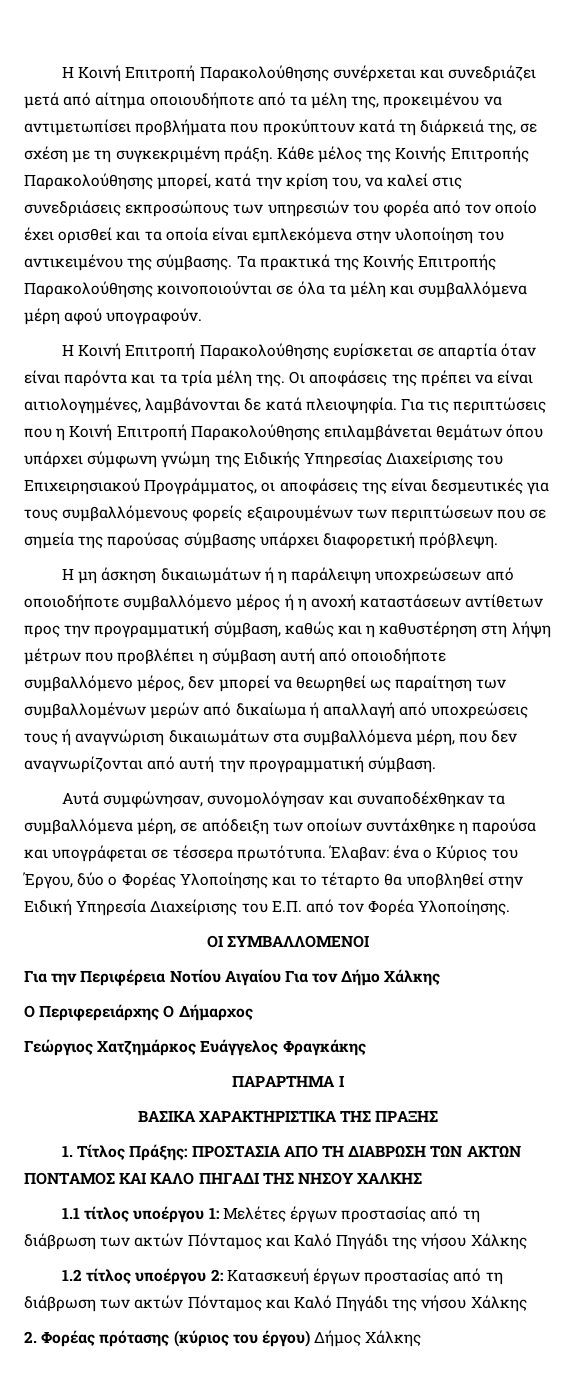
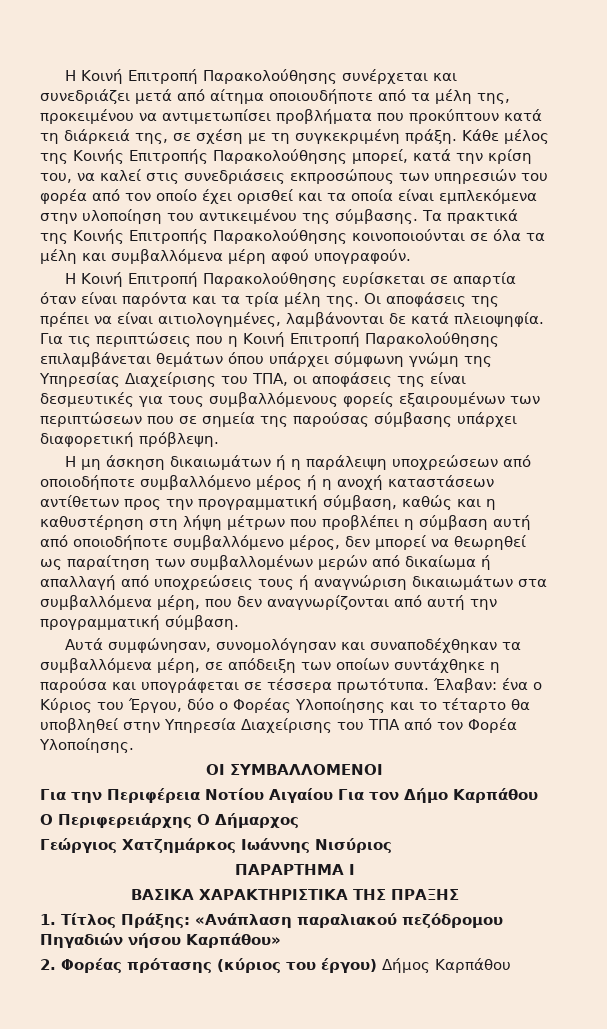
- Για τις περιπτώσεις που η Κοινή Επιτροπή Παρακολούθησης επιλαμβάνεται θεμάτων όπου υπάρχει σύμφωνη γνώμη της Ειδικής Υπηρεσίας Διαχείρισης του Επιχειρησιακού Προγράμματος, οι αποφάσεις της είναι δεσμευτικές για τους συμβαλλόμενους φορείς εξαιρουμένων των περιπτώσεων που σε σημεία της παρούσας σύμβασης υπάρχει διαφορετική πρόβλεψη.
+ Για τις περιπτώσεις που η Κοινή Επιτροπή Παρακολούθησης επιλαμβάνεται θεμάτων όπου υπάρχει σύμφωνη γνώμη της Υπηρεσίας Διαχείρισης του ΤΠΑ, οι αποφάσεις της είναι δεσμευτικές για τους συμβαλλόμενους φορείς εξαιρουμένων των περιπτώσεων που σε σημεία της παρούσας σύμβασης υπάρχει διαφορετική πρόβλεψη.
- Έλαβαν: ένα ο Κύριος του Έργου, δύο ο Φορέας Υλοποίησης και το τέταρτο θα υποβληθεί στην Ειδική Υπηρεσία Διαχείρισης του Ε.Π. από τον Φορέα Υλοποίησης.
+ Έλαβαν: ένα ο Κύριος του Έργου, δύο ο Φορέας Υλοποίησης και το τέταρτο θα υποβληθεί στην Υπηρεσία Διαχείρισης του ΤΠΑ από τον Φορέα Υλοποίησης.
- Για την Περιφέρεια Νοτίου Αιγαίου Για τον Δήμο Χάλκης
+ Για την Περιφέρεια Νοτίου Αιγαίου Για τον Δήμο Καρπάθου
- Γεώργιος Χατζημάρκος Ευάγγελος Φραγκάκης
+ Γεώργιος Χατζημάρκος Ιωάννης Νισύριος
- 1. Τίτλος Πράξης: ΠΡΟΣΤΑΣΙΑ ΑΠΟ ΤΗ ΔΙΑΒΡΩΣΗ ΤΩΝ ΑΚΤΩΝ ΠΟΝΤΑΜΟΣ ΚΑΙ ΚΑΛΟ ΠΗΓΑΔΙ ΤΗΣ ΝΗΣΟΥ ΧΑΛΚΗΣ
- 1.1 τίτλος υποέργου 1: Μελέτες έργων προστασίας από τη διάβρωση των ακτών Πόνταμος και Καλό Πηγάδι της νήσου Χάλκης
- 1.2 τίτλος υποέργου 2: Κατασκευή έργων προστασίας από τη διάβρωση των ακτών Πόνταμος και Καλό Πηγάδι της νήσου Χάλκης
+ 1. Τίτλος Πράξης: «Ανάπλαση παραλιακού πεζόδρομου Πηγαδιών νήσου Καρπάθου»
- 2. Φορέας πρότασης (κύριος του έργου) Δήμος Χάλκης
+ 2. Φορέας πρότασης (κύριος του έργου) Δήμος Καρπάθου

